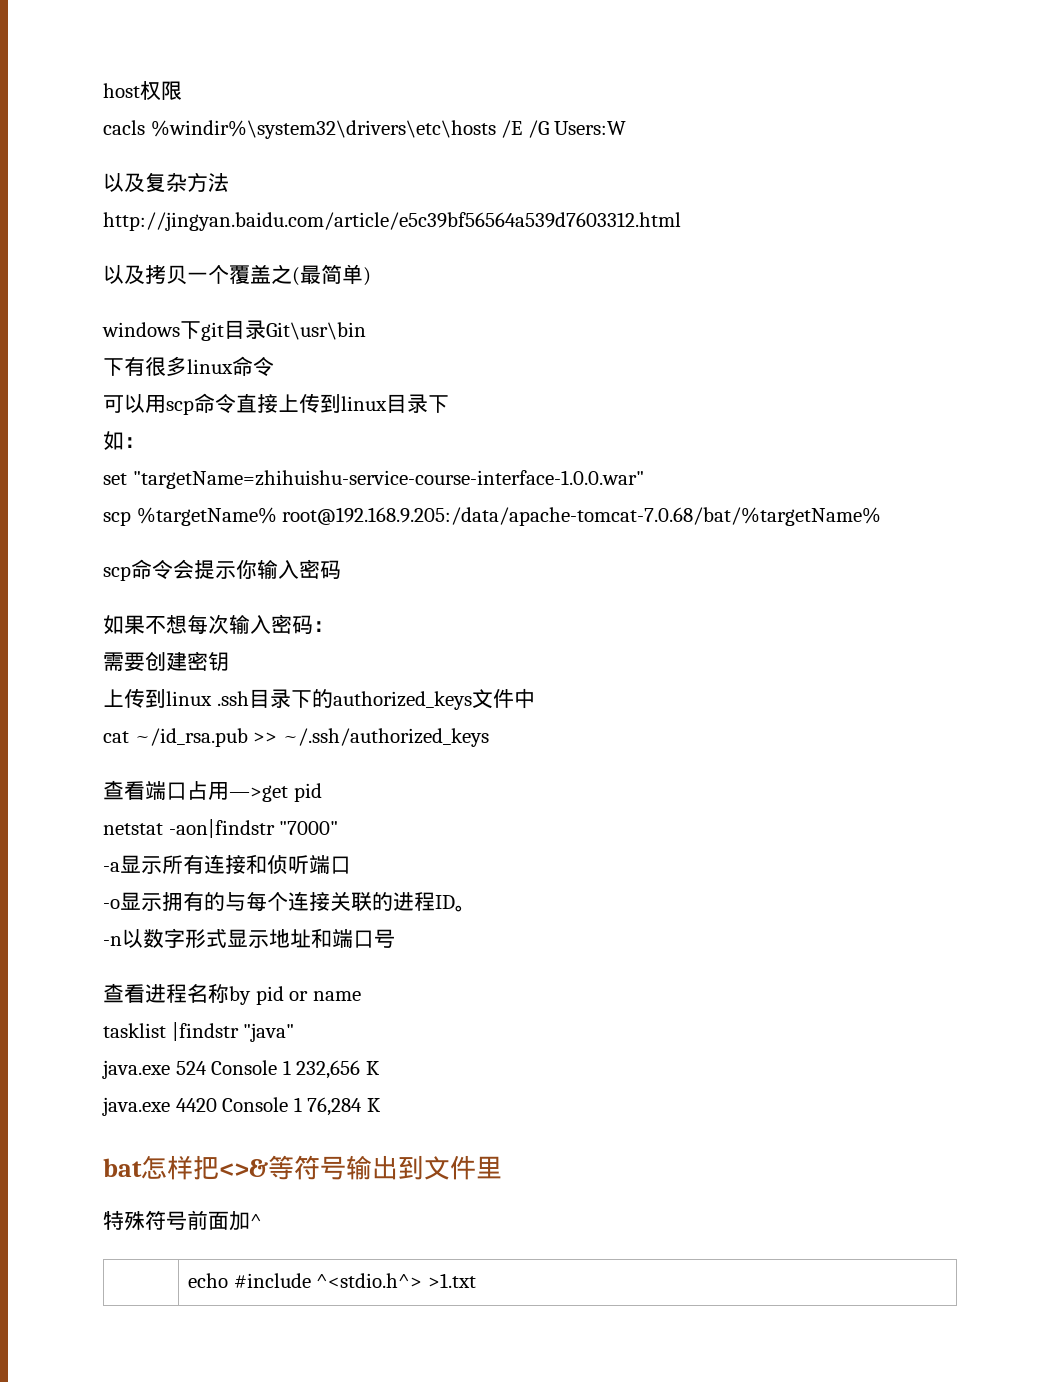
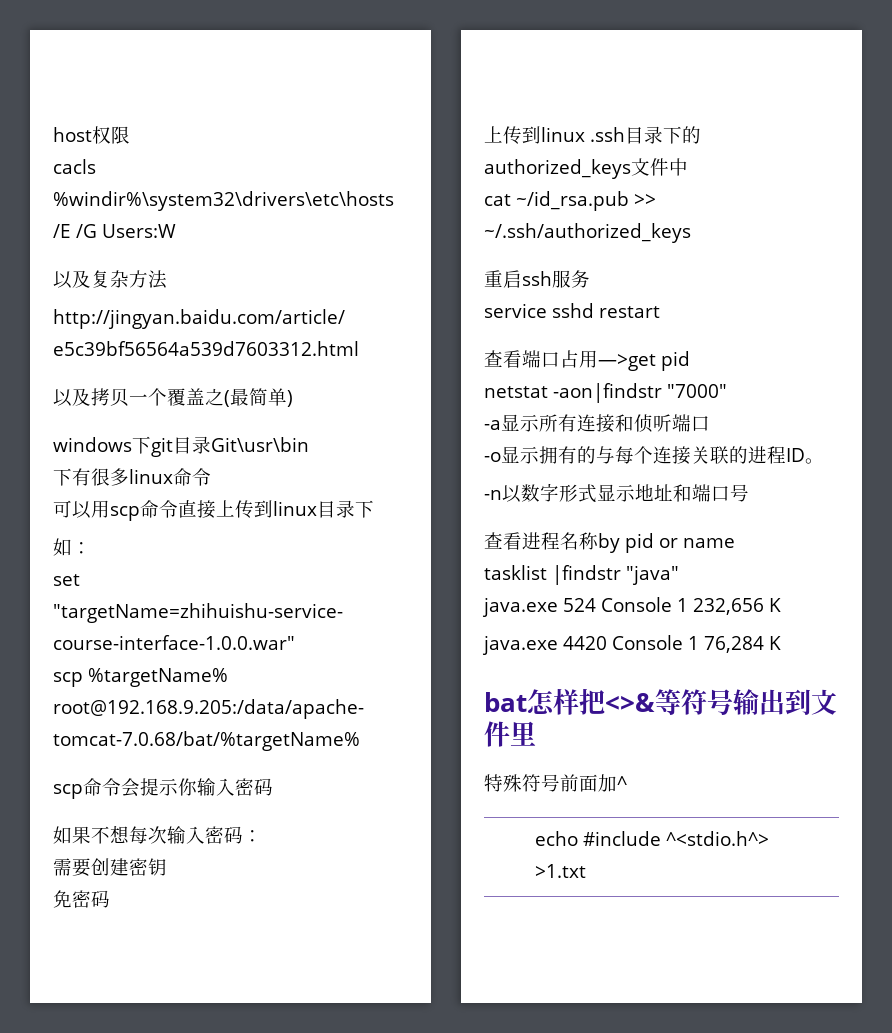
+ 免密码
+ 重启ssh服务
+ service sshd restart

